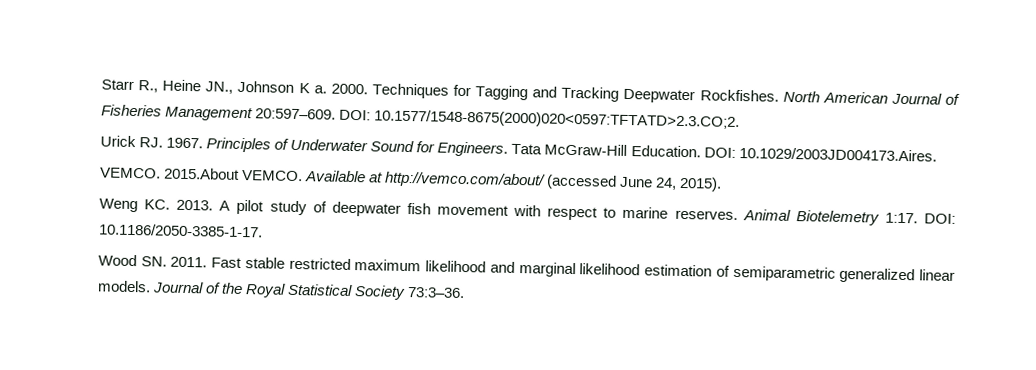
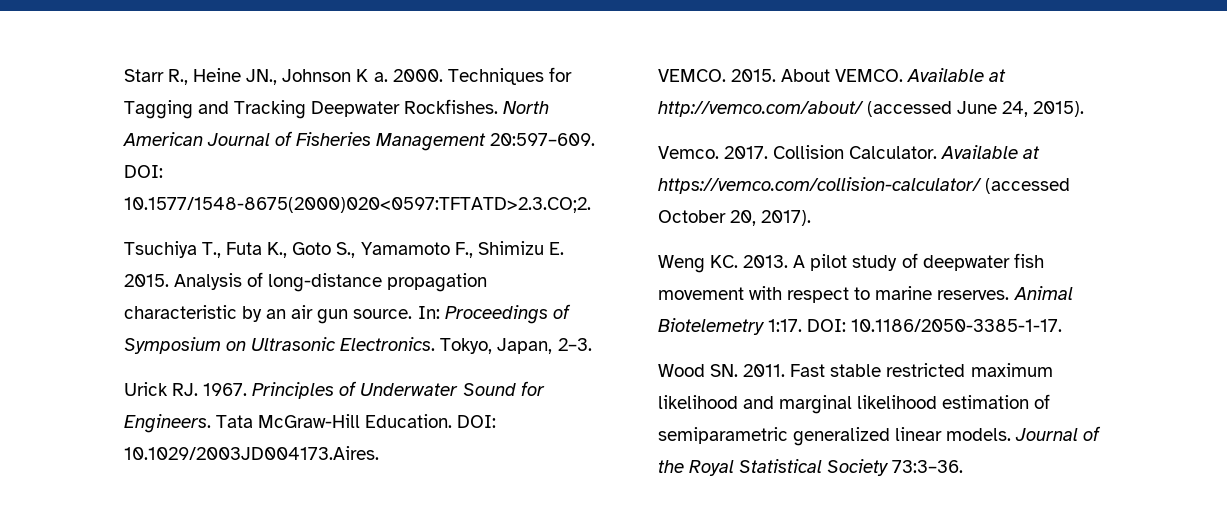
+ Tsuchiya T., Futa K., Goto S., Yamamoto F., Shimizu E. 2015. Analysis of long-distance propagation characteristic by an air gun source. In: Proceedings of Symposium on Ultrasonic Electronics. Tokyo, Japan, 2–3.
- 2015.About VEMCO.
+ 2015. About VEMCO.
+ Vemco. 2017. Collision Calculator. Available at https://vemco.com/collision-calculator/ (accessed October 20, 2017).

